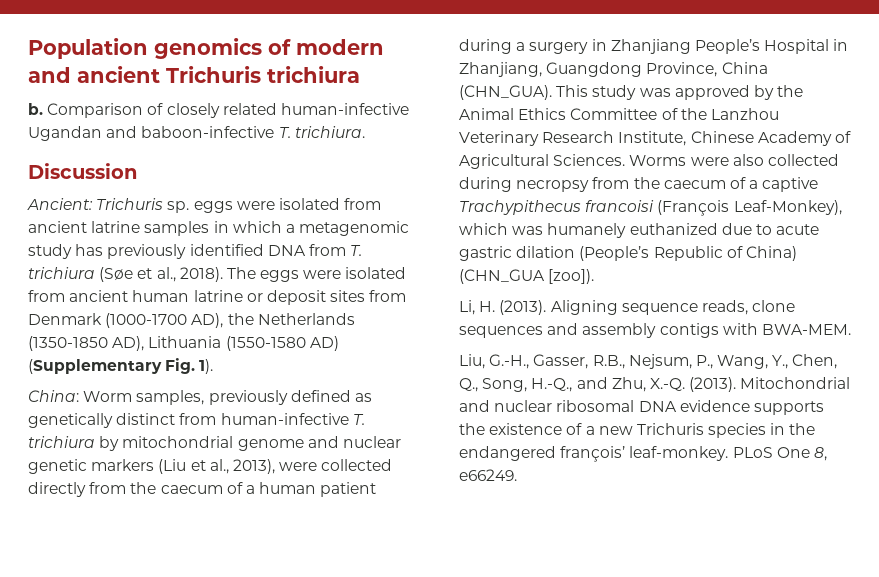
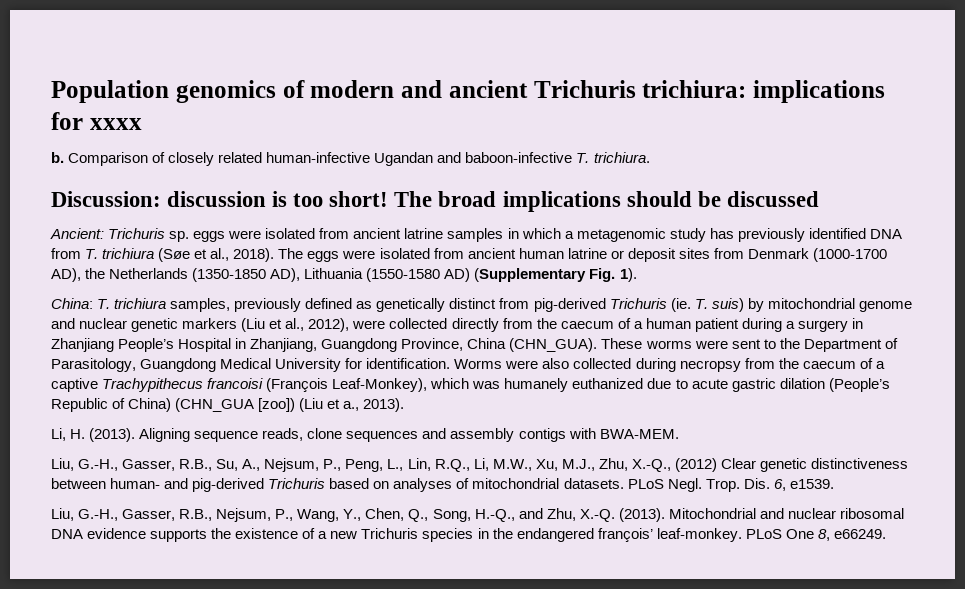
- Population genomics of modern and ancient Trichuris trichiura
+ Population genomics of modern and ancient Trichuris trichiura: implications for xxxx
- Discussion
+ Discussion: discussion is too short! The broad implications should be discussed
- China: Worm samples, previously defined as genetically distinct from human-infective T. trichiura by mitochondrial genome and nuclear genetic markers (Liu et al., 2013), were collected directly from the caecum of a human patient during a surgery in Zhanjiang People’s Hospital in Zhanjiang, Guangdong Province, China (CHN_GUA).
+ China: T. trichiura samples, previously defined as genetically distinct from pig-derived Trichuris (ie. T. suis) by mitochondrial genome and nuclear genetic markers (Liu et al., 2012), were collected directly from the caecum of a human patient during a surgery in Zhanjiang People’s Hospital in Zhanjiang, Guangdong Province, China (CHN_GUA).
- This study was approved by the Animal Ethics Committee of the Lanzhou Veterinary Research Institute, Chinese Academy of Agricultural Sciences.
+ These worms were sent to the Department of Parasitology, Guangdong Medical University for identification.
- Worms were also collected during necropsy from the caecum of a captive Trachypithecus francoisi (François Leaf-Monkey), which was humanely euthanized due to acute gastric dilation (People’s Republic of China) (CHN_GUA [zoo]).
+ Worms were also collected during necropsy from the caecum of a captive Trachypithecus francoisi (François Leaf-Monkey), which was humanely euthanized due to acute gastric dilation (People’s Republic of China) (CHN_GUA [zoo]) (Liu et a., 2013).
+ Liu, G.-H., Gasser, R.B., Su, A., Nejsum, P., Peng, L., Lin, R.Q., Li, M.W., Xu, M.J., Zhu, X.-Q., (2012) Clear genetic distinctiveness between human- and pig-derived Trichuris based on analyses of mitochondrial datasets. PLoS Negl. Trop. Dis. 6, e1539.

